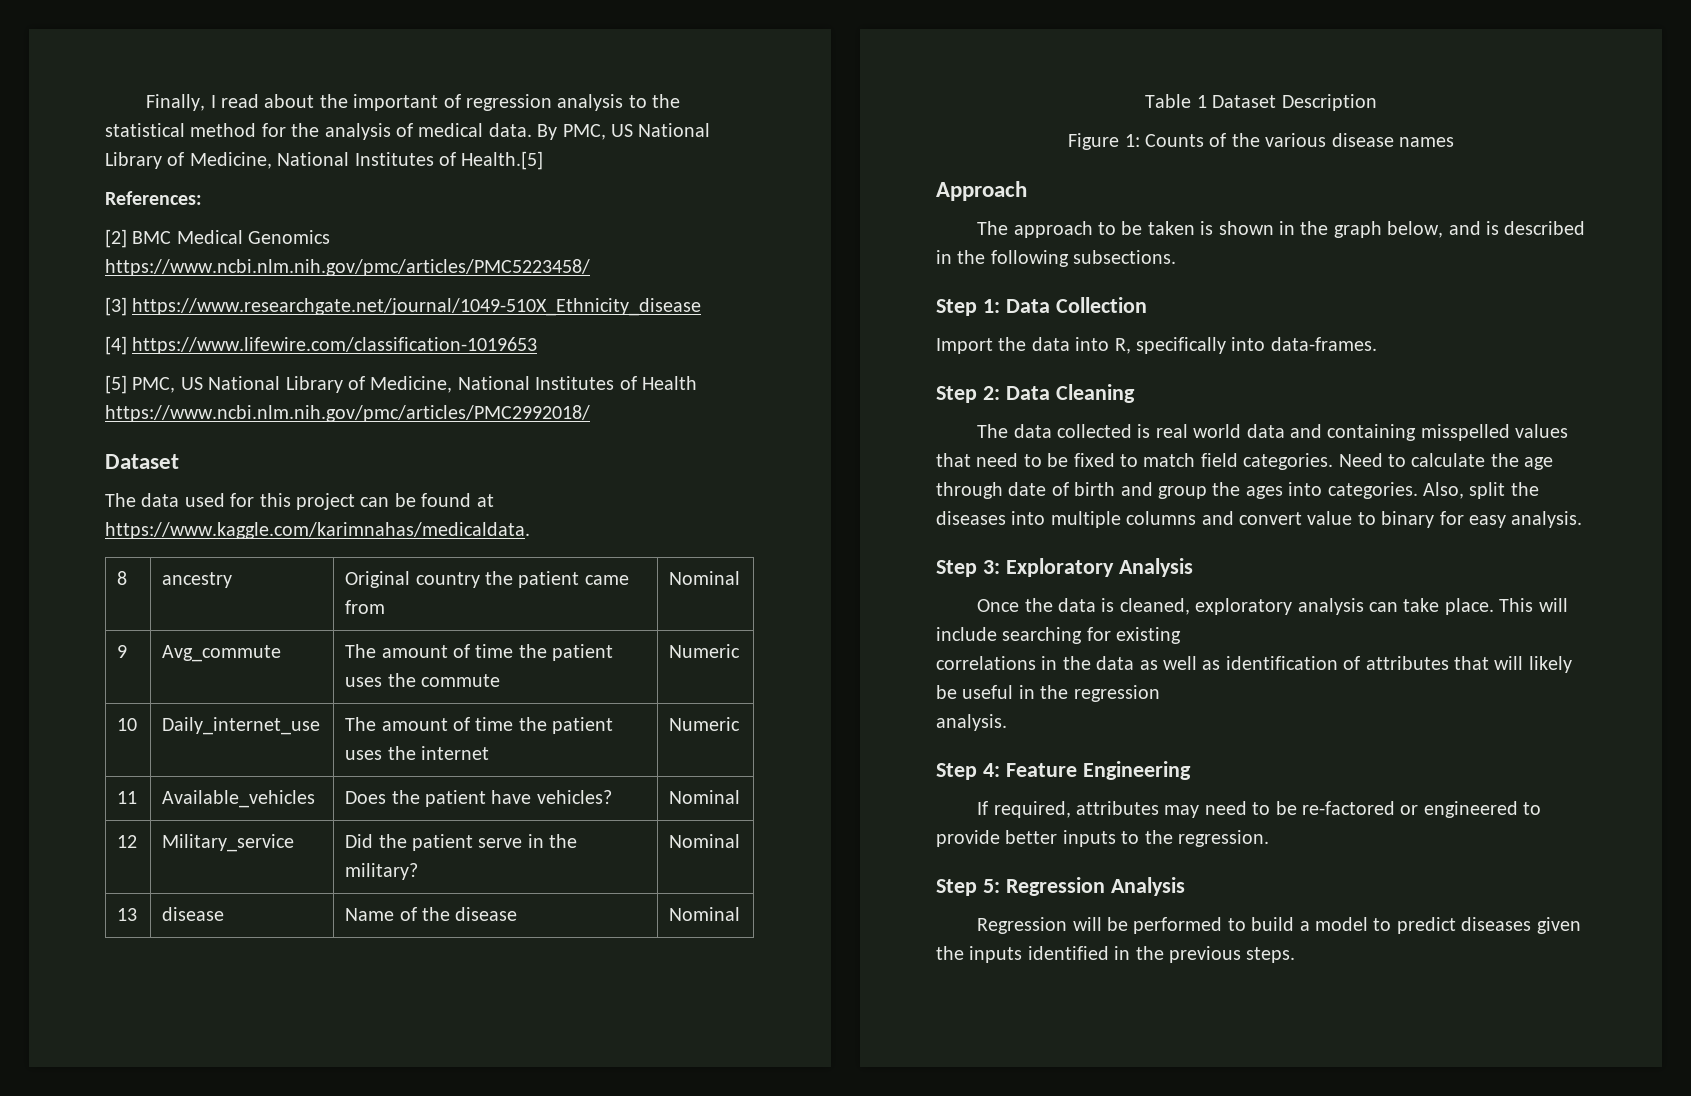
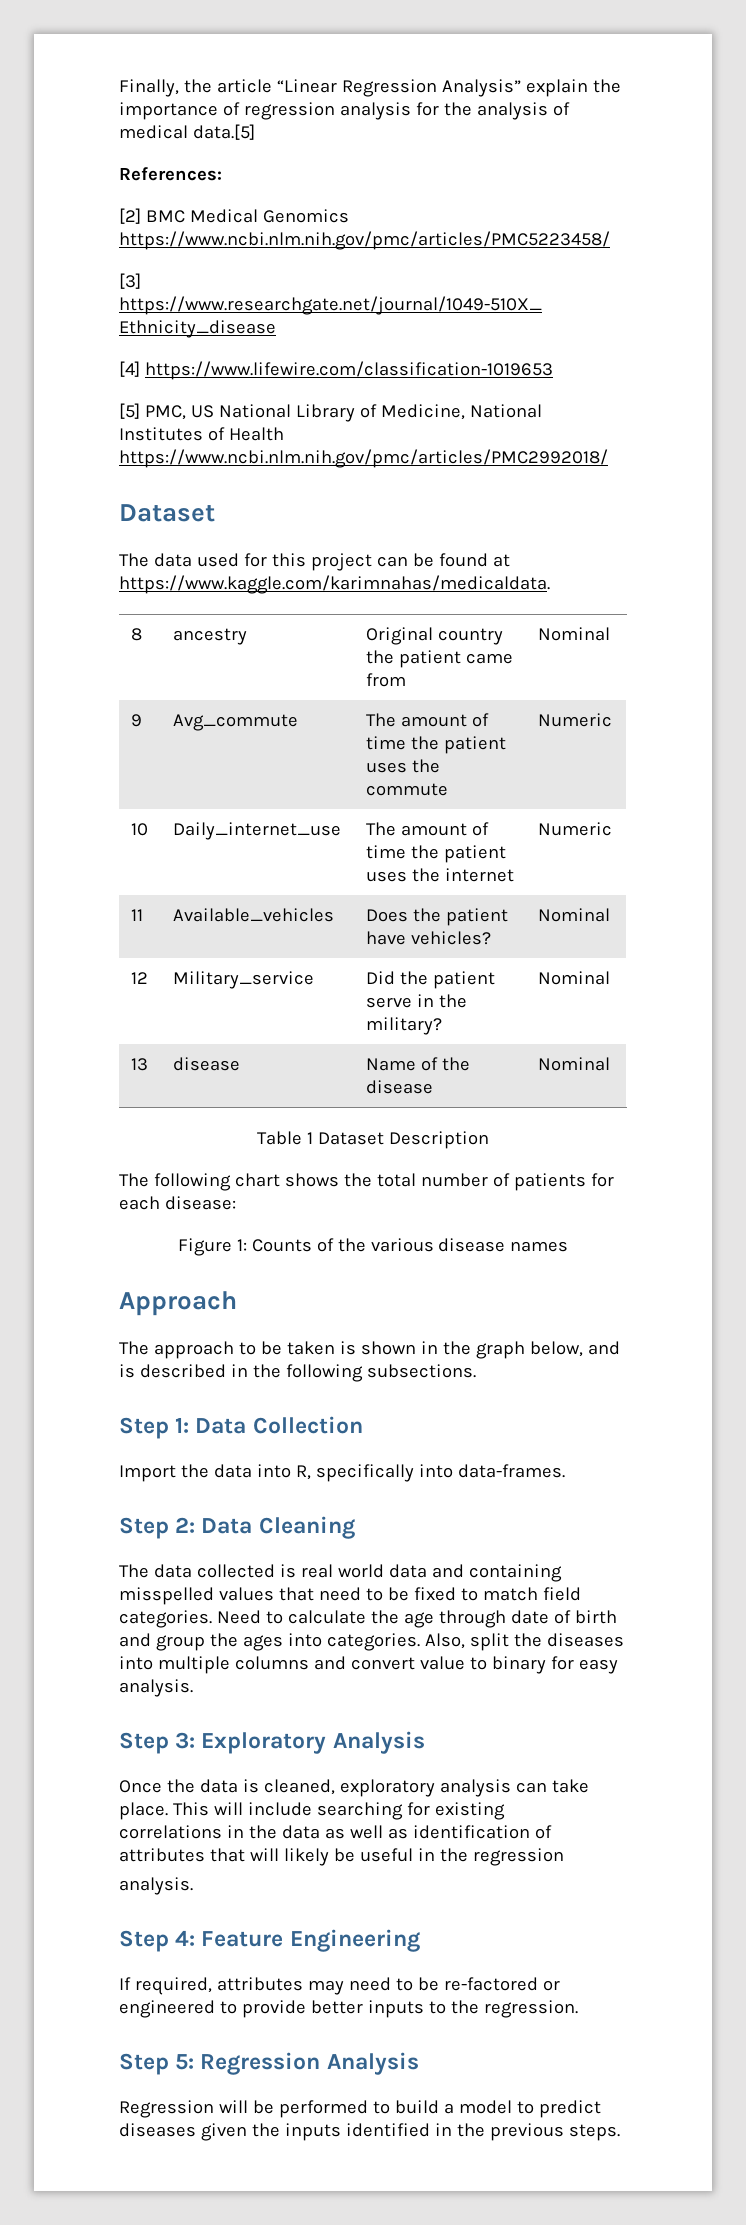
- Finally, I read about the important of regression analysis to the statistical method for the analysis of medical data. By PMC, US National Library of Medicine, National Institutes of Health.[5]
+ Finally, the article “Linear Regression Analysis” explain the importance of regression analysis for the analysis of medical data.[5]
+ The following chart shows the total number of patients for each disease:

